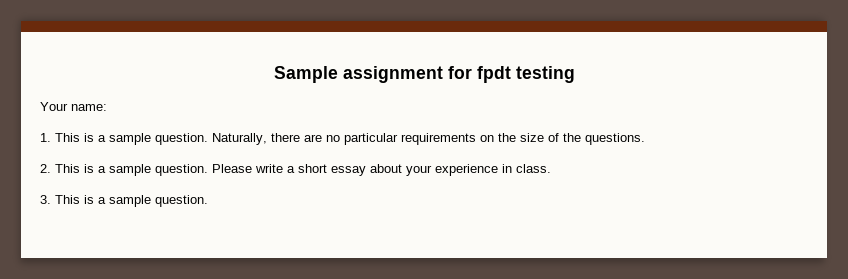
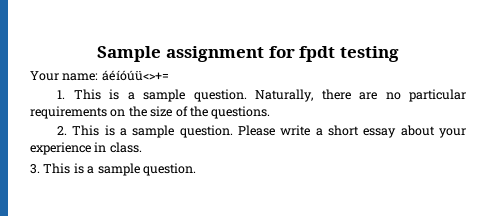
- Your name:
+ Your name: áéíóúü<>+=

